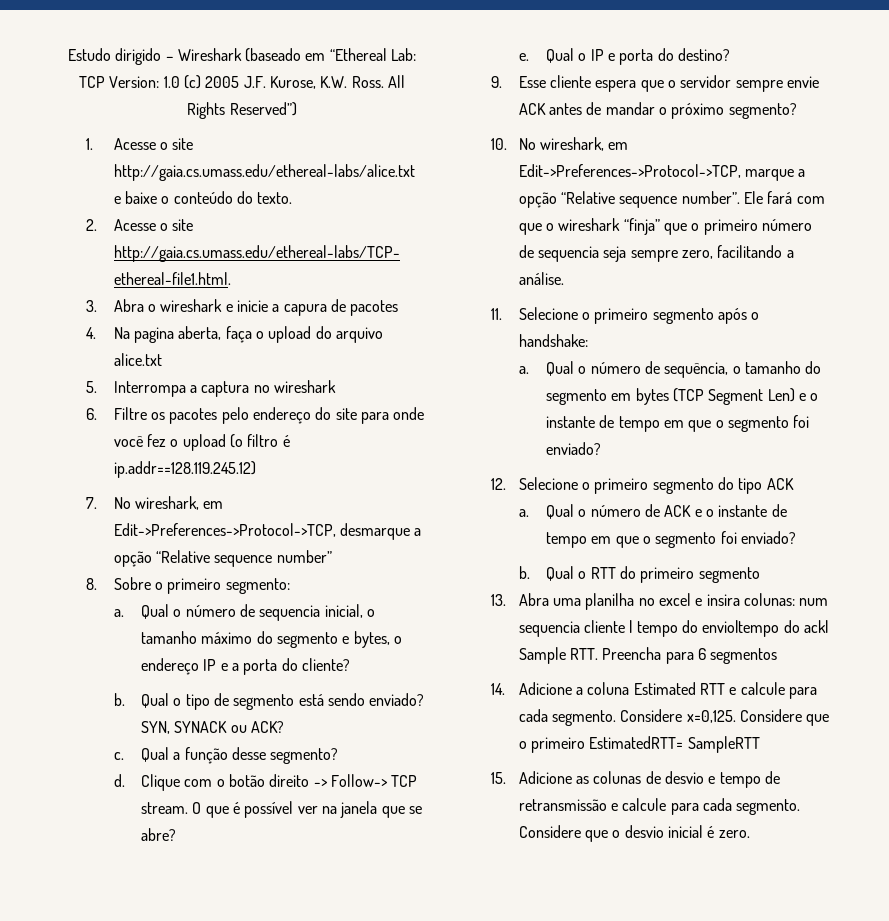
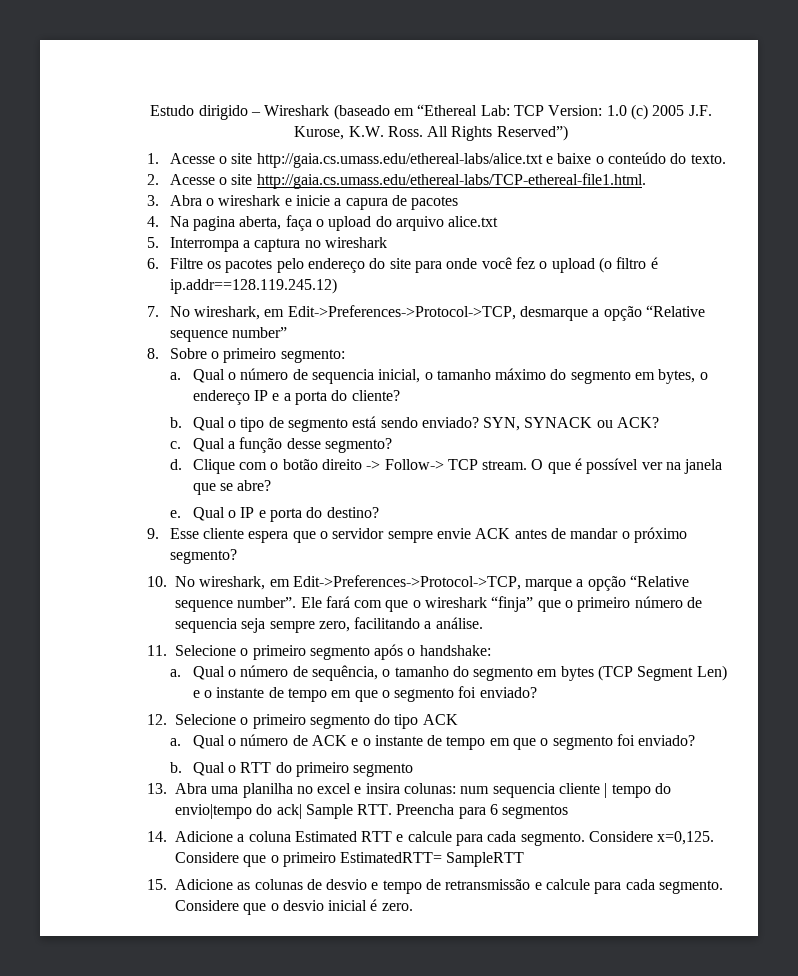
- Qual o número de sequencia inicial, o tamanho máximo do segmento e bytes, o endereço IP e a porta do cliente?
+ Qual o número de sequencia inicial, o tamanho máximo do segmento em bytes, o endereço IP e a porta do cliente?

